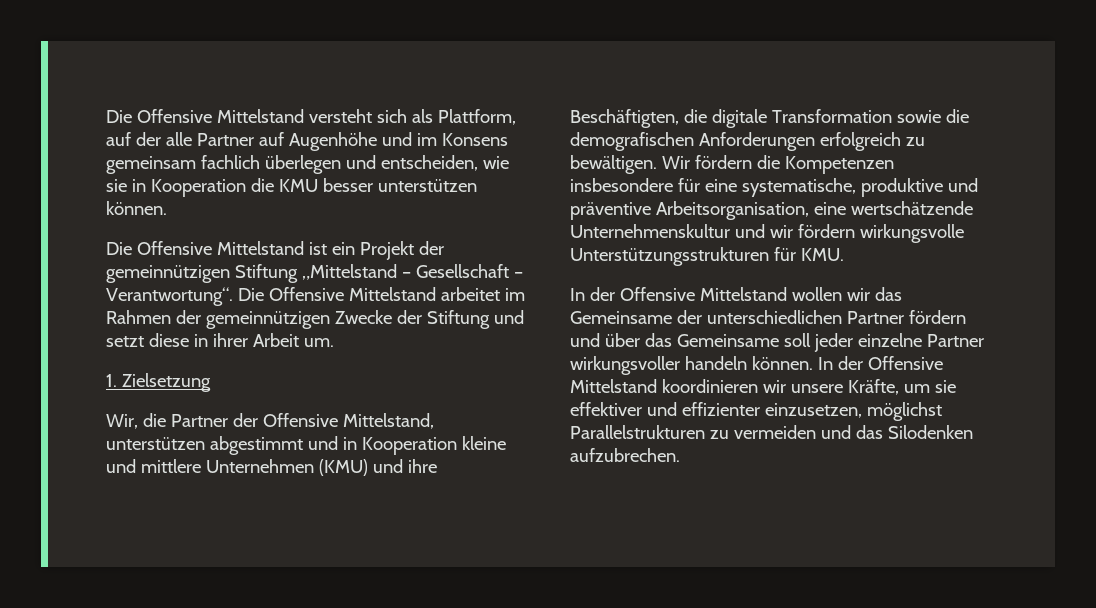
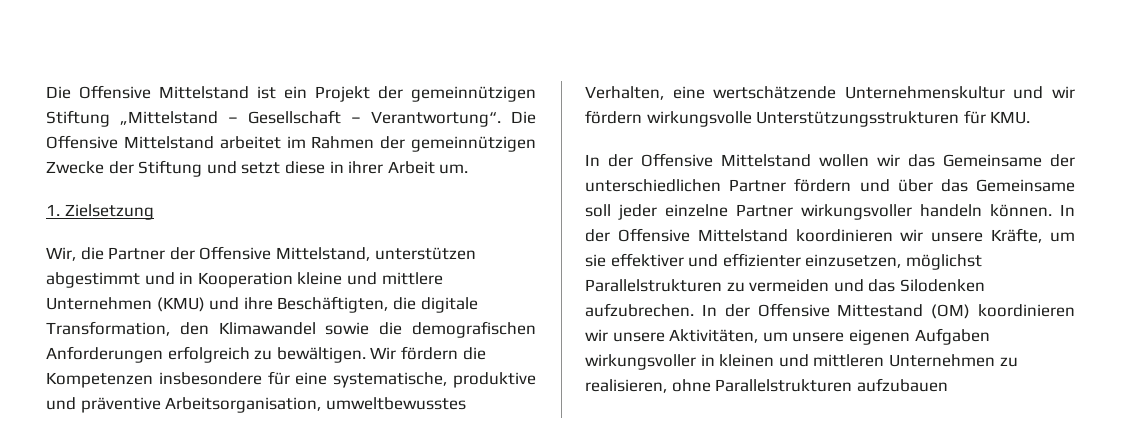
- Die Offensive Mittelstand versteht sich als Plattform, auf der alle Partner auf Augenhöhe und im Konsens gemeinsam fachlich überlegen und entscheiden, wie sie in Kooperation die KMU besser unterstützen können.
- Wir, die Partner der Offensive Mittelstand, unterstützen abgestimmt und in Kooperation kleine und mittlere Unternehmen (KMU) und ihre Beschäftigten, die digitale Transformation sowie die demografischen Anforderungen erfolgreich zu bewältigen.
+ Wir, die Partner der Offensive Mittelstand, unterstützen abgestimmt und in Kooperation kleine und mittlere Unternehmen (KMU) und ihre Beschäftigten, die digitale Transformation, den Klimawandel sowie die demografischen Anforderungen erfolgreich zu bewältigen.
- Wir fördern die Kompetenzen insbesondere für eine systematische, produktive und präventive Arbeitsorganisation, eine wertschätzende Unternehmenskultur und wir fördern wirkungsvolle Unterstützungsstrukturen für KMU.
+ Wir fördern die Kompetenzen insbesondere für eine systematische, produktive und präventive Arbeitsorganisation, umweltbewusstes Verhalten, eine wertschätzende Unternehmenskultur und wir fördern wirkungsvolle Unterstützungsstrukturen für KMU.
+ In der Offensive Mittestand (OM) koordinieren wir unsere Aktivitäten, um unsere eigenen Aufgaben wirkungsvoller in kleinen und mittleren Unternehmen zu realisieren, ohne Parallelstrukturen aufzubauen

